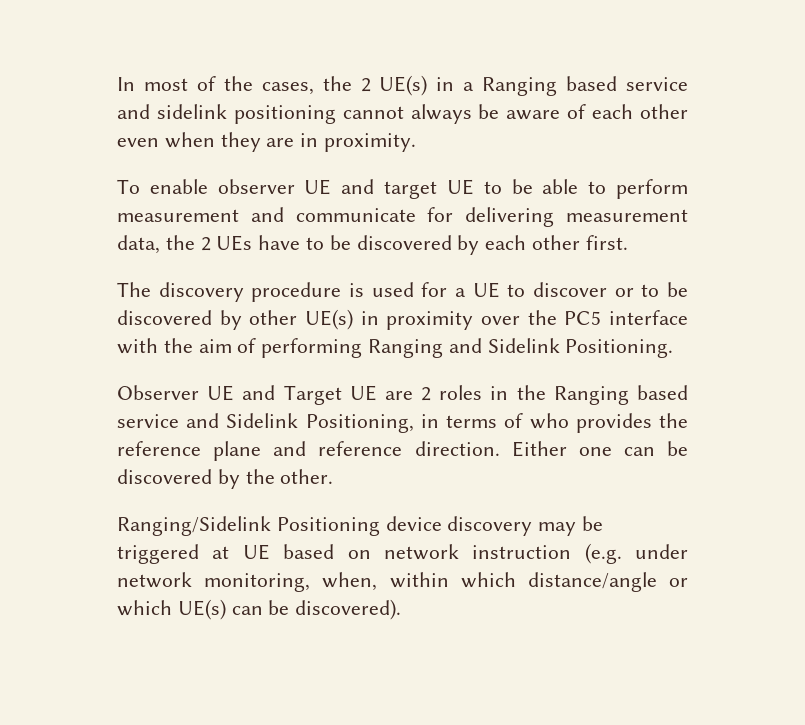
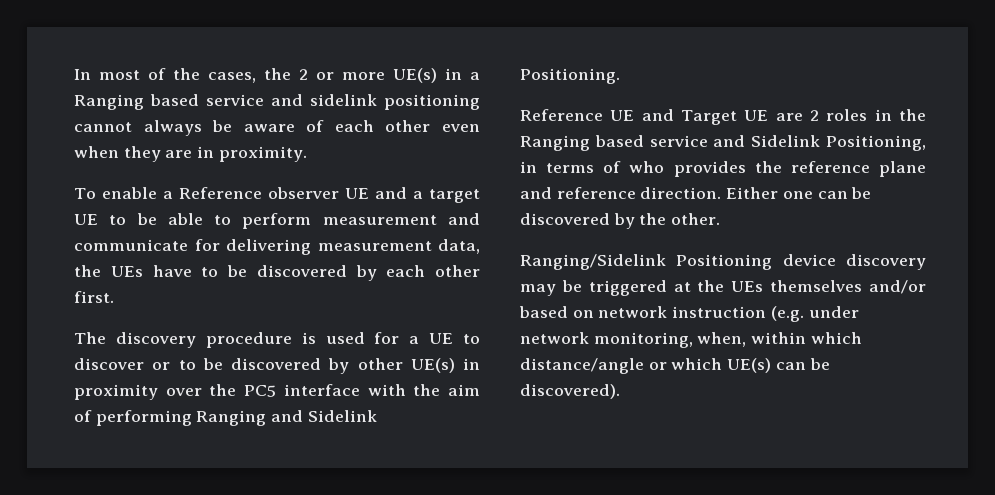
- In most of the cases, the 2 UE(s) in a Ranging based service and sidelink positioning cannot always be aware of each other even when they are in proximity.
+ In most of the cases, the 2 or more UE(s) in a Ranging based service and sidelink positioning cannot always be aware of each other even when they are in proximity.
- To enable observer UE and target UE to be able to perform measurement and communicate for delivering measurement data, the 2 UEs have to be discovered by each other first.
+ To enable a Reference observer UE and a target UE to be able to perform measurement and communicate for delivering measurement data, the UEs have to be discovered by each other first.
- Observer UE and Target UE are 2 roles in the Ranging based service and Sidelink Positioning, in terms of who provides the reference plane and reference direction.
+ Reference UE and Target UE are 2 roles in the Ranging based service and Sidelink Positioning, in terms of who provides the reference plane and reference direction.
- Ranging/Sidelink Positioning device discovery may be triggered at UE based on network instruction (e.g. under network monitoring, when, within which distance/angle or which UE(s) can be discovered).
+ Ranging/Sidelink Positioning device discovery may be triggered at the UEs themselves and/or based on network instruction (e.g. under network monitoring, when, within which distance/angle or which UE(s) can be discovered).

